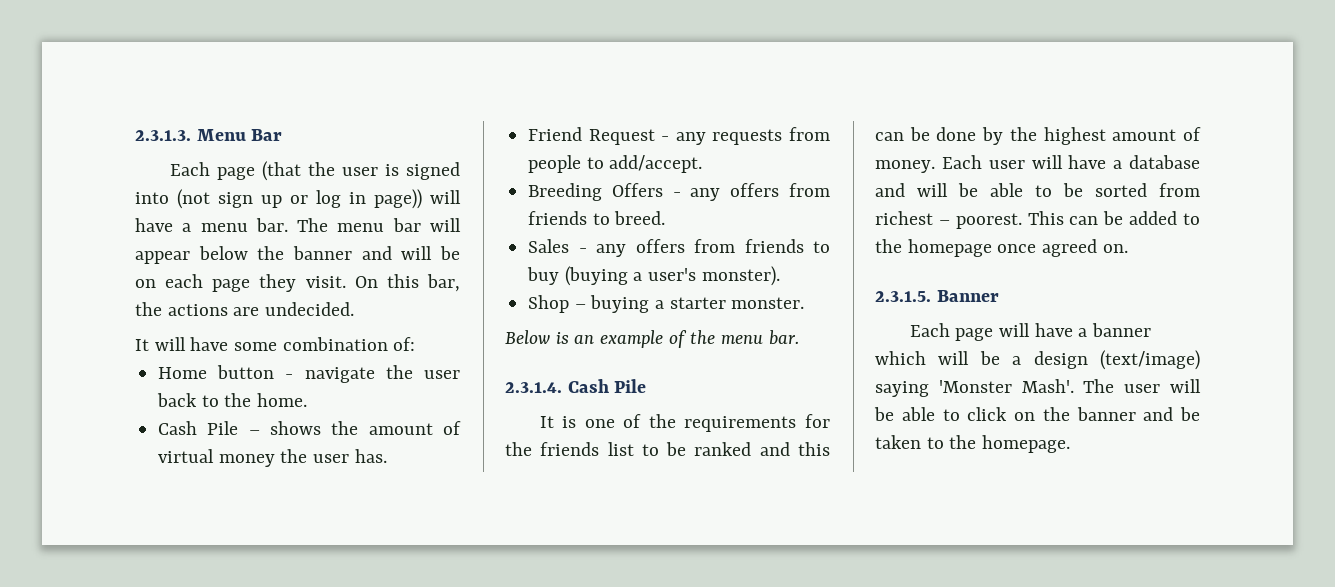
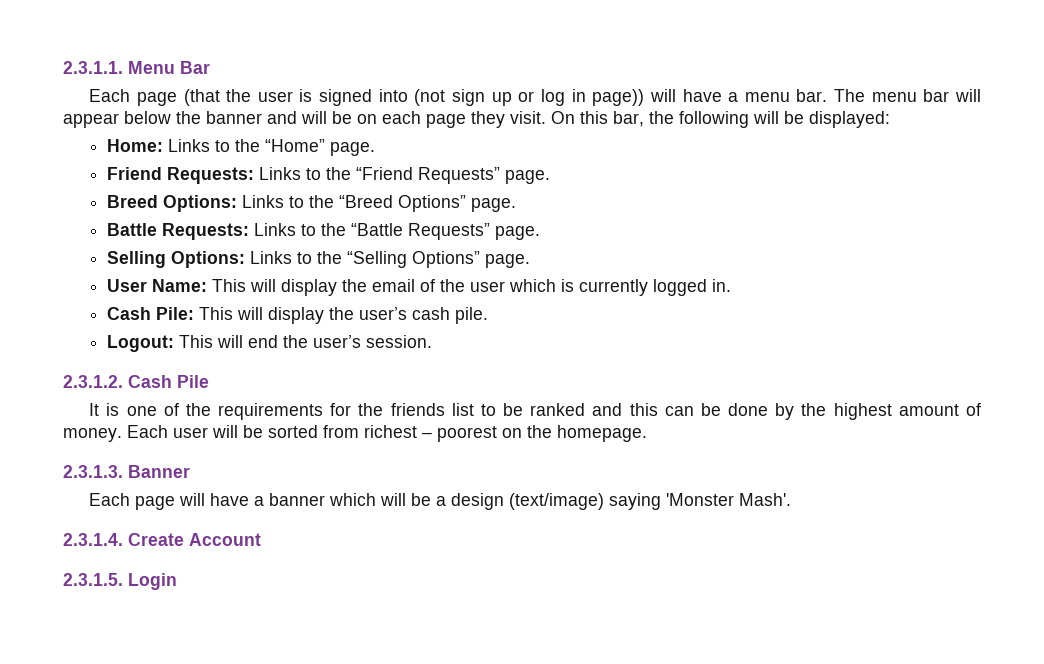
- 2.3.1.3. Menu Bar
+ 2.3.1.1. Menu Bar
- On this bar, the actions are undecided.
- It will have some combination of:
- Home button - navigate the user back to the home.
- Cash Pile – shows the amount of virtual money the user has.
- Friend Request - any requests from people to add/accept.
- Breeding Offers - any offers from friends to breed.
- Sales - any offers from friends to buy (buying a user's monster).
- Shop – buying a starter monster.
- Below is an example of the menu bar.
- 2.3.1.4. Cash Pile
+ On this bar, the following will be displayed:
+ Home: Links to the “Home” page.
+ Friend Requests: Links to the “Friend Requests” page.
+ Breed Options: Links to the “Breed Options” page.
+ Battle Requests: Links to the “Battle Requests” page.
+ Selling Options: Links to the “Selling Options” page.
+ User Name: This will display the email of the user which is currently logged in.
+ Cash Pile: This will display the user’s cash pile.
+ Logout: This will end the user’s session.
+ 2.3.1.2. Cash Pile
- Each user will have a database and will be able to be sorted from richest – poorest. This can be added to the homepage once agreed on.
- 2.3.1.5. Banner
+ Each user will be sorted from richest – poorest on the homepage.
+ 2.3.1.3. Banner
- Each page will have a banner which will be a design (text/image) saying 'Monster Mash'. The user will be able to click on the banner and be taken to the homepage.
+ Each page will have a banner which will be a design (text/image) saying 'Monster Mash'.
+ 2.3.1.4. Create Account
+ 2.3.1.5. Login

